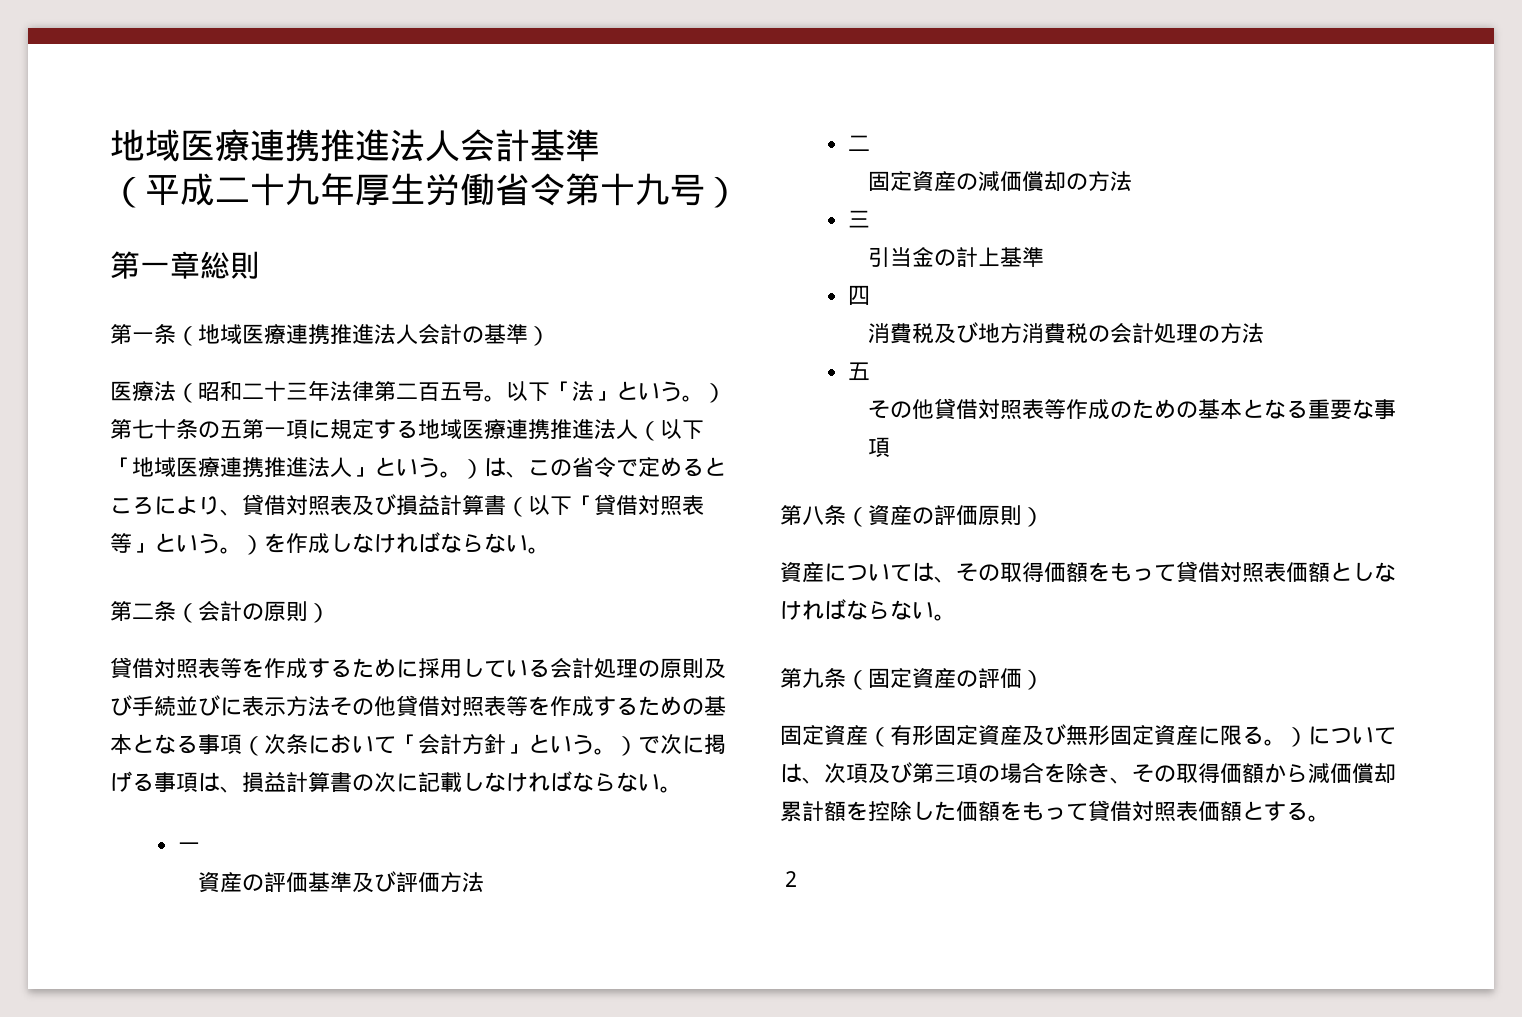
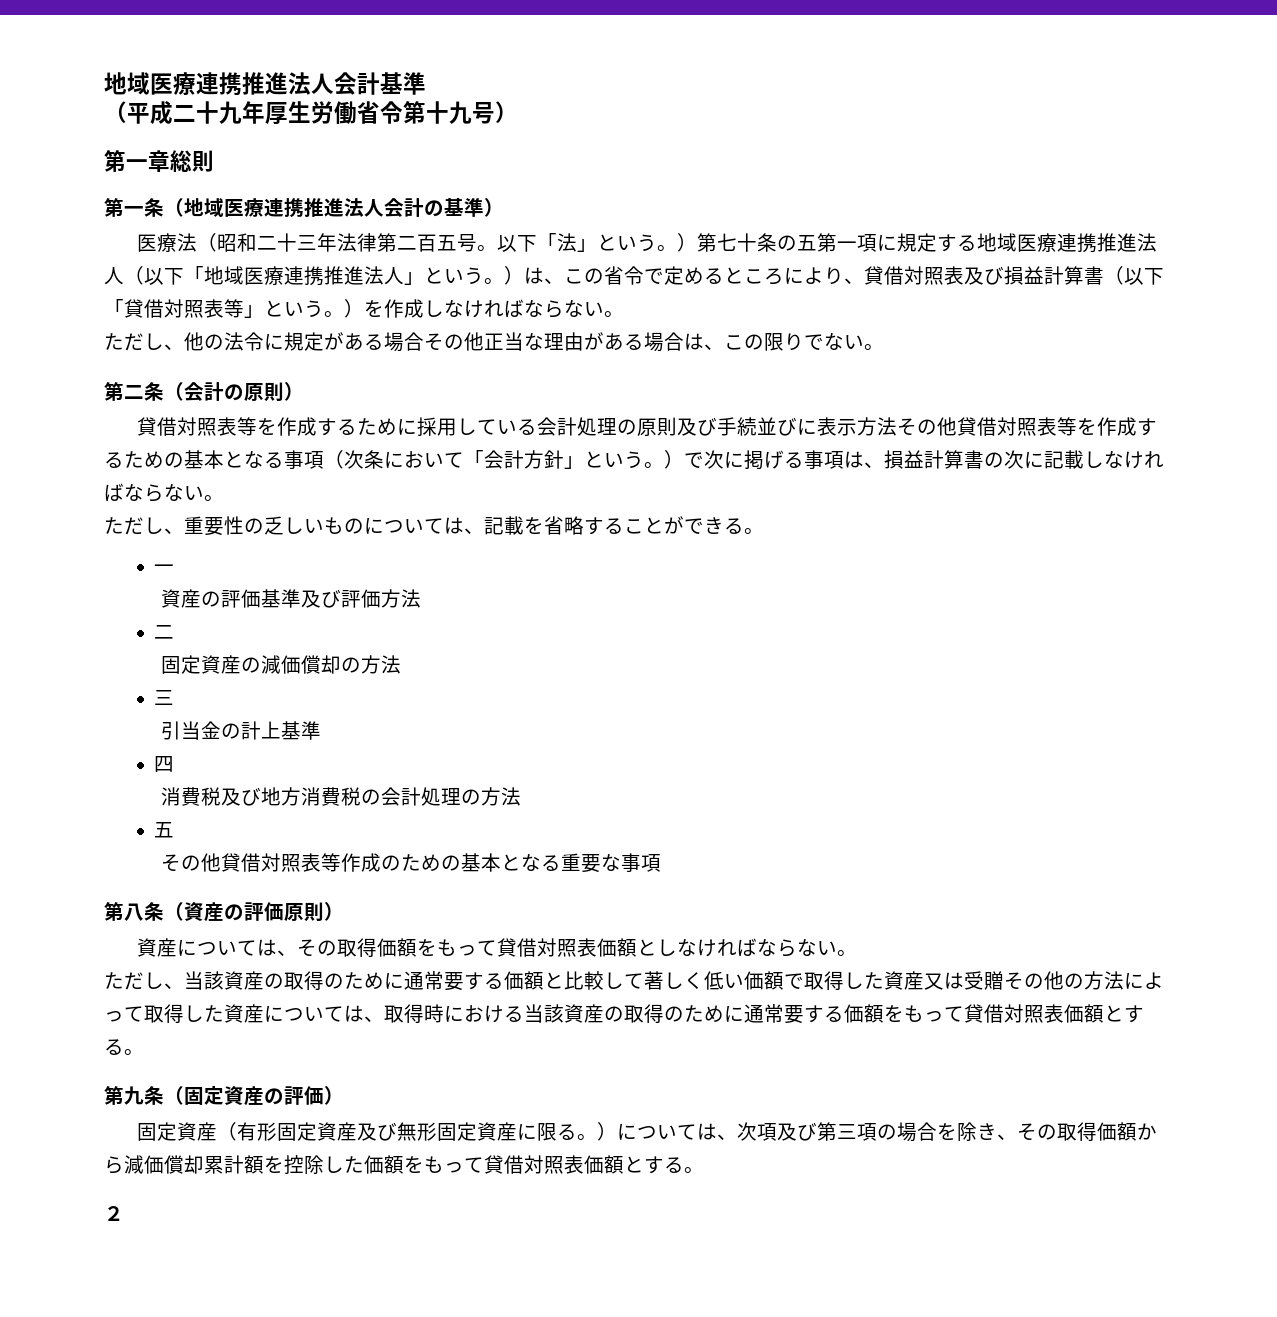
+ ただし、他の法令に規定がある場合その他正当な理由がある場合は、この限りでない。
+ ただし、重要性の乏しいものについては、記載を省略することができる。
+ ただし、当該資産の取得のために通常要する価額と比較して著しく低い価額で取得した資産又は受贈その他の方法によって取得した資産については、取得時における当該資産の取得のために通常要する価額をもって貸借対照表価額とする。

